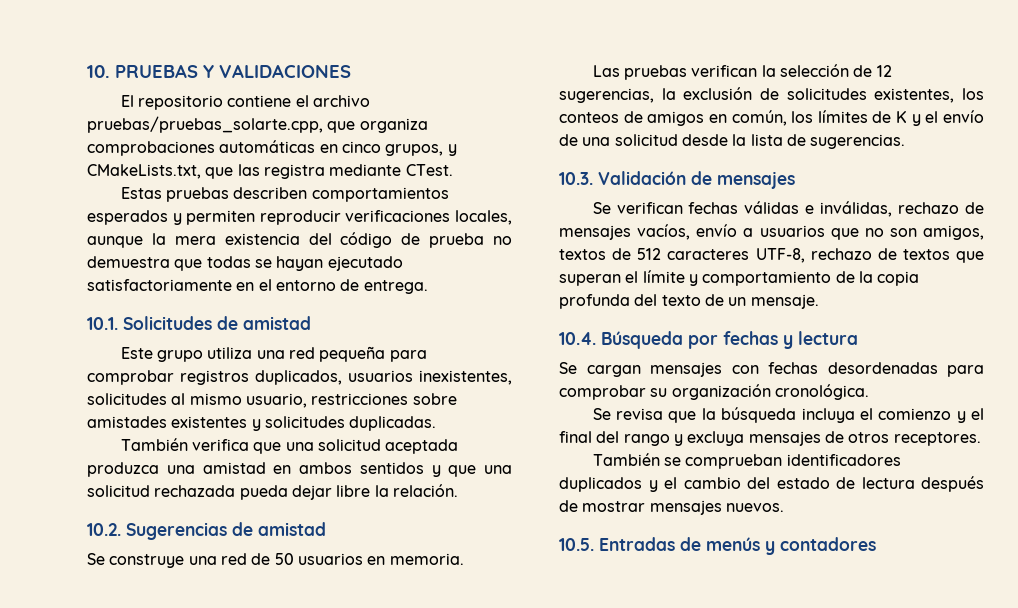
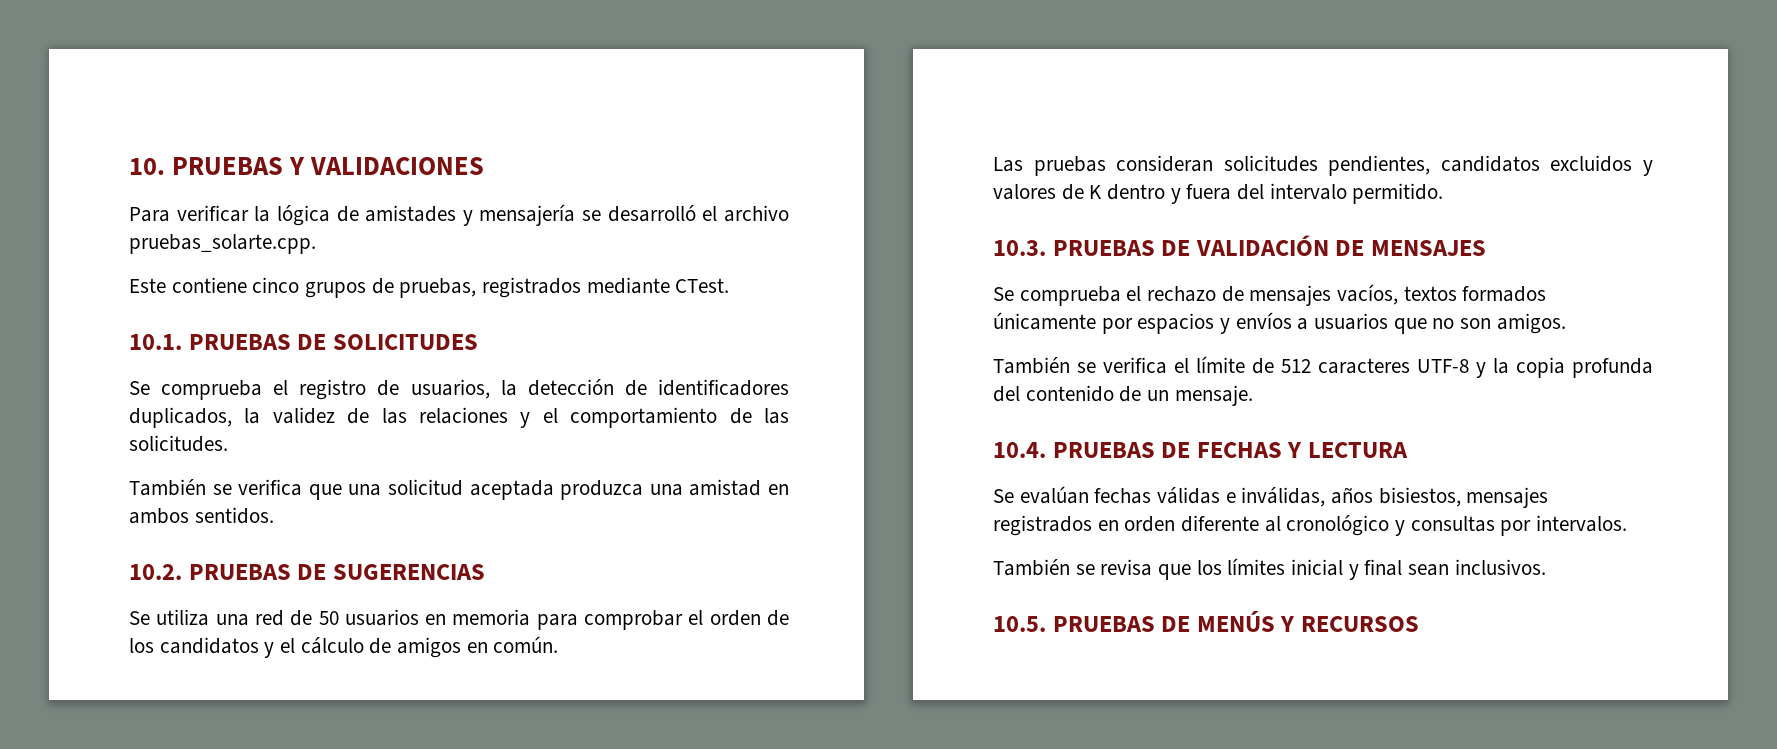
- El repositorio contiene el archivo pruebas/pruebas_solarte.cpp, que organiza comprobaciones automáticas en cinco grupos, y CMakeLists.txt, que las registra mediante CTest.
- Estas pruebas describen comportamientos esperados y permiten reproducir verificaciones locales, aunque la mera existencia del código de prueba no demuestra que todas se hayan ejecutado satisfactoriamente en el entorno de entrega.
- 10.1. Solicitudes de amistad
- Este grupo utiliza una red pequeña para comprobar registros duplicados, usuarios inexistentes, solicitudes al mismo usuario, restricciones sobre amistades existentes y solicitudes duplicadas.
- También verifica que una solicitud aceptada produzca una amistad en ambos sentidos y que una solicitud rechazada pueda dejar libre la relación.
- 10.2. Sugerencias de amistad
- Se construye una red de 50 usuarios en memoria.
- Las pruebas verifican la selección de 12 sugerencias, la exclusión de solicitudes existentes, los conteos de amigos en común, los límites de K y el envío de una solicitud desde la lista de sugerencias.
- 10.3. Validación de mensajes
- Se verifican fechas válidas e inválidas, rechazo de mensajes vacíos, envío a usuarios que no son amigos, textos de 512 caracteres UTF-8, rechazo de textos que superan el límite y comportamiento de la copia profunda del texto de un mensaje.
+ Para verificar la lógica de amistades y mensajería se desarrolló el archivo pruebas_solarte.cpp.
+ Este contiene cinco grupos de pruebas, registrados mediante CTest.
+ 10.1. PRUEBAS DE SOLICITUDES
+ Se comprueba el registro de usuarios, la detección de identificadores duplicados, la validez de las relaciones y el comportamiento de las solicitudes.
+ También se verifica que una solicitud aceptada produzca una amistad en ambos sentidos.
+ 10.2. PRUEBAS DE SUGERENCIAS
+ Se utiliza una red de 50 usuarios en memoria para comprobar el orden de los candidatos y el cálculo de amigos en común.
+ Las pruebas consideran solicitudes pendientes, candidatos excluidos y valores de K dentro y fuera del intervalo permitido.
+ 10.3. PRUEBAS DE VALIDACIÓN DE MENSAJES
+ Se comprueba el rechazo de mensajes vacíos, textos formados únicamente por espacios y envíos a usuarios que no son amigos.
+ También se verifica el límite de 512 caracteres UTF-8 y la copia profunda del contenido de un mensaje.
- 10.4. Búsqueda por fechas y lectura
- Se cargan mensajes con fechas desordenadas para comprobar su organización cronológica.
- Se revisa que la búsqueda incluya el comienzo y el final del rango y excluya mensajes de otros receptores.
- También se comprueban identificadores duplicados y el cambio del estado de lectura después de mostrar mensajes nuevos.
- 10.5. Entradas de menús y contadores
+ 10.4. PRUEBAS DE FECHAS Y LECTURA
+ Se evalúan fechas válidas e inválidas, años bisiestos, mensajes registrados en orden diferente al cronológico y consultas por intervalos.
+ También se revisa que los límites inicial y final sean inclusivos.
+ 10.5. PRUEBAS DE MENÚS Y RECURSOS

